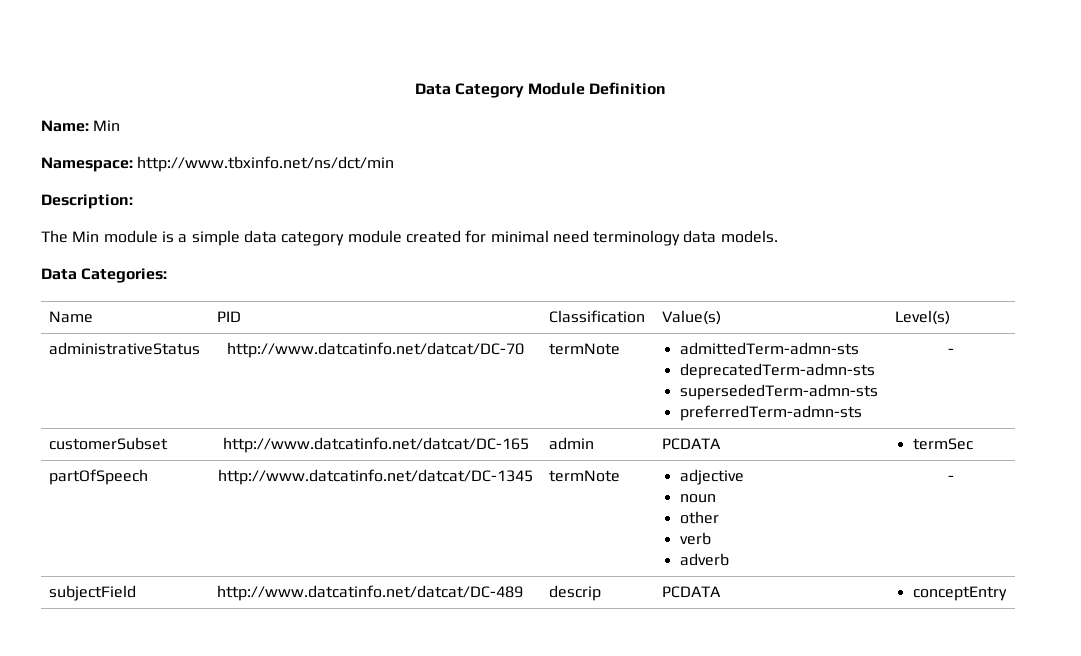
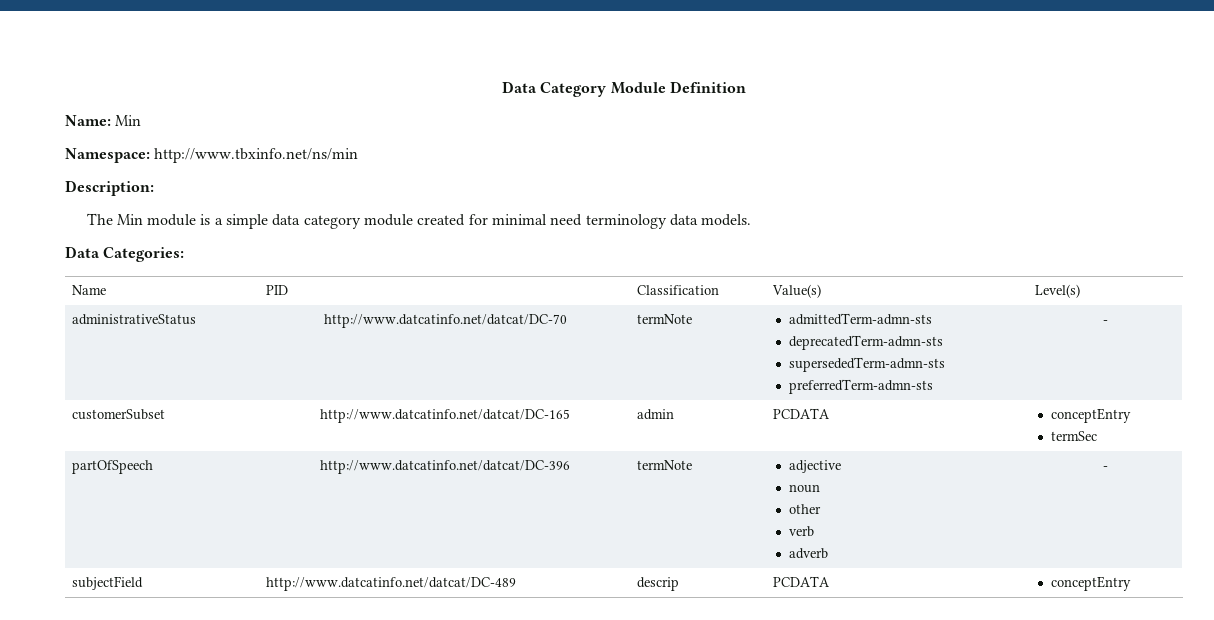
- Namespace: http://www.tbxinfo.net/ns/dct/min
+ Namespace: http://www.tbxinfo.net/ns/min
- customerSubset | http://www.datcatinfo.net/datcat/DC-165 | admin | PCDATA | termSec
+ customerSubset | http://www.datcatinfo.net/datcat/DC-165 | admin | PCDATA | conceptEntry
+ termSec
- partOfSpeech | http://www.datcatinfo.net/datcat/DC-1345 | termNote | adjective
+ partOfSpeech | http://www.datcatinfo.net/datcat/DC-396 | termNote | adjective

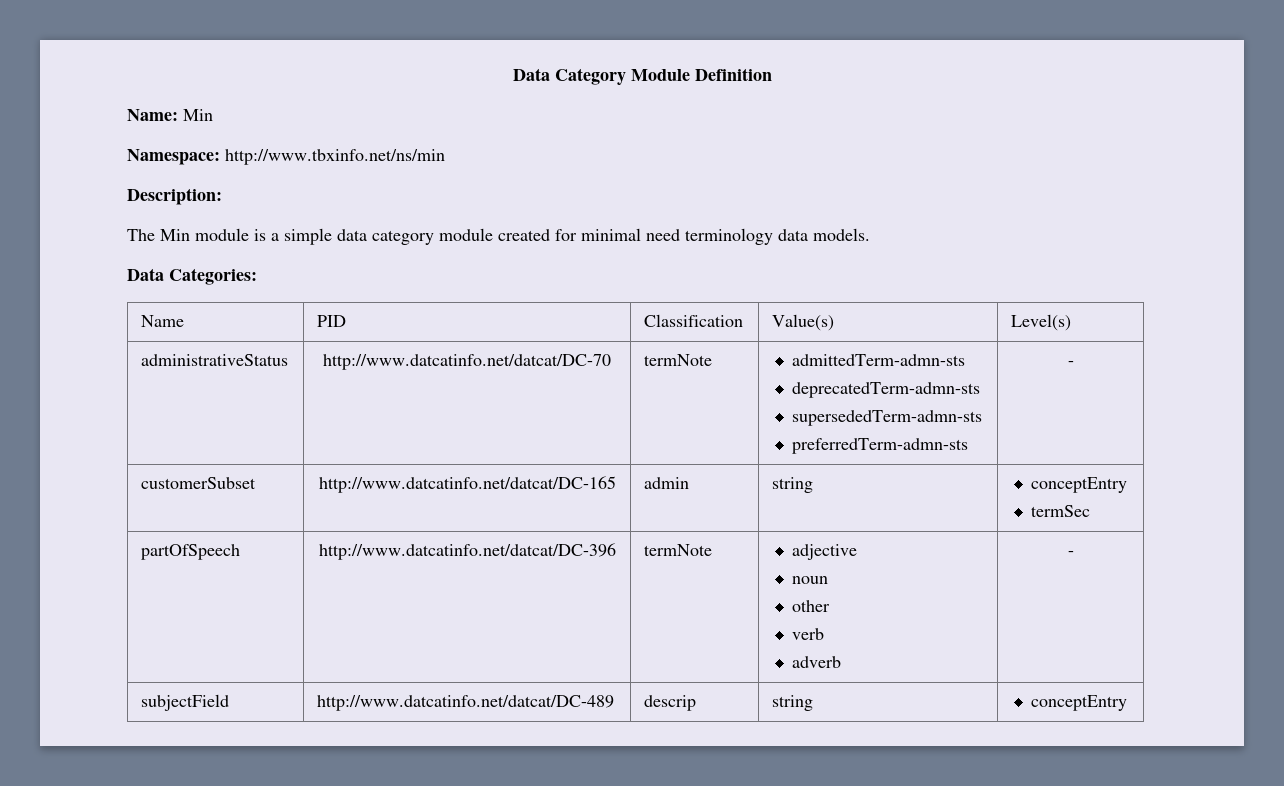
- customerSubset | http://www.datcatinfo.net/datcat/DC-165 | admin | PCDATA | conceptEntry
+ customerSubset | http://www.datcatinfo.net/datcat/DC-165 | admin | string | conceptEntry
- subjectField | http://www.datcatinfo.net/datcat/DC-489 | descrip | PCDATA | conceptEntry
+ subjectField | http://www.datcatinfo.net/datcat/DC-489 | descrip | string | conceptEntry

